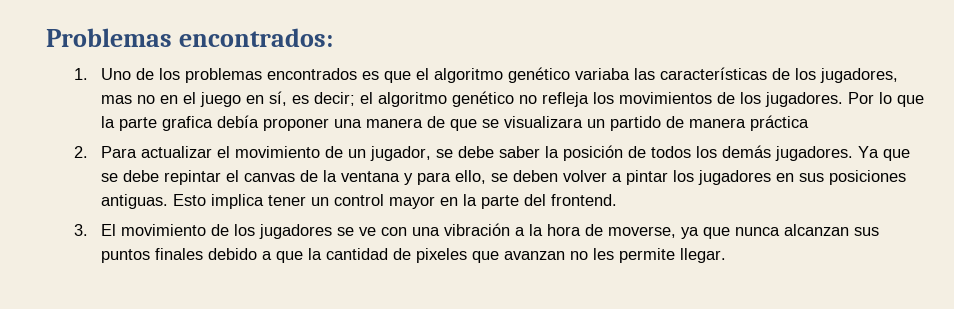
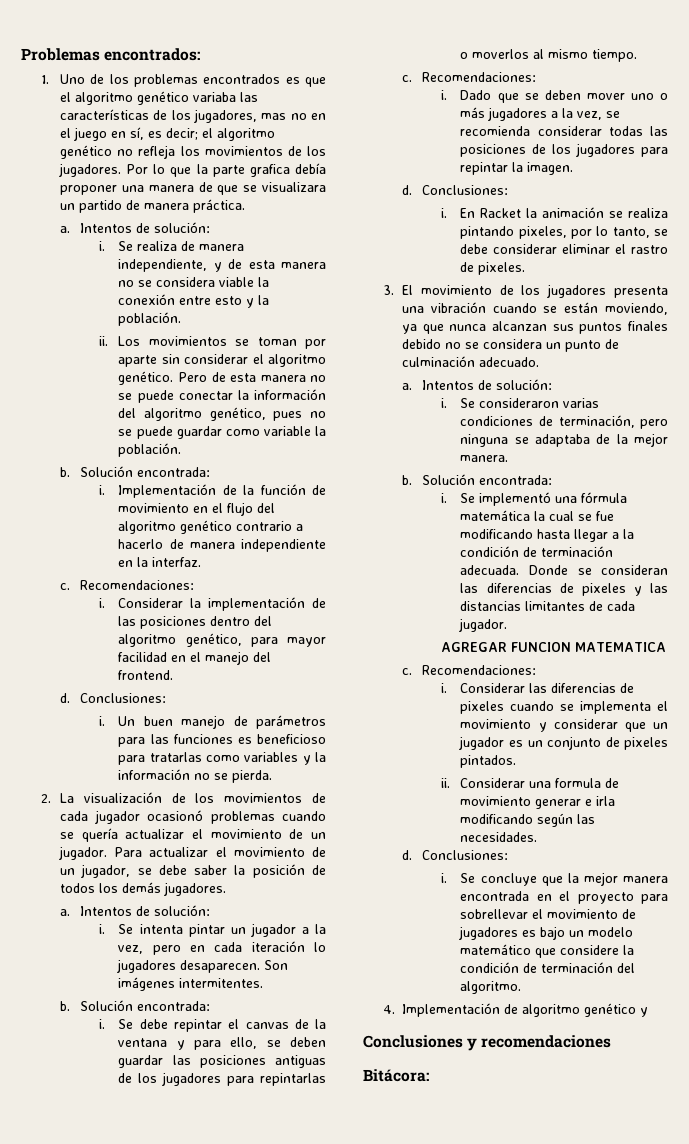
- Por lo que la parte grafica debía proponer una manera de que se visualizara un partido de manera práctica
- 2. Para actualizar el movimiento de un jugador, se debe saber la posición de todos los demás jugadores. Ya que se debe repintar el canvas de la ventana y para ello, se deben volver a pintar los jugadores en sus posiciones antiguas. Esto implica tener un control mayor en la parte del frontend.
+ Por lo que la parte grafica debía proponer una manera de que se visualizara un partido de manera práctica.
+ a. Intentos de solución:
+ i. Se realiza de manera independiente, y de esta manera no se considera viable la conexión entre esto y la población.
+ ii. Los movimientos se toman por aparte sin considerar el algoritmo genético. Pero de esta manera no se puede conectar la información del algoritmo genético, pues no se puede guardar como variable la población.
+ b. Solución encontrada:
+ i. Implementación de la función de movimiento en el flujo del algoritmo genético contrario a hacerlo de manera independiente en la interfaz.
+ c. Recomendaciones:
+ i. Considerar la implementación de las posiciones dentro del algoritmo genético, para mayor facilidad en el manejo del frontend.
+ d. Conclusiones:
+ i. Un buen manejo de parámetros para las funciones es beneficioso para tratarlas como variables y la información no se pierda.
+ 2. La visualización de los movimientos de cada jugador ocasionó problemas cuando se quería actualizar el movimiento de un jugador. Para actualizar el movimiento de un jugador, se debe saber la posición de todos los demás jugadores.
+ a. Intentos de solución:
+ i. Se intenta pintar un jugador a la vez, pero en cada iteración lo jugadores desaparecen. Son imágenes intermitentes.
+ b. Solución encontrada:
+ i. Se debe repintar el canvas de la ventana y para ello, se deben guardar las posiciones antiguas de los jugadores para repintarlas o moverlos al mismo tiempo.
+ c. Recomendaciones:
+ i. Dado que se deben mover uno o más jugadores a la vez, se recomienda considerar todas las posiciones de los jugadores para repintar la imagen.
+ d. Conclusiones:
+ i. En Racket la animación se realiza pintando pixeles, por lo tanto, se debe considerar eliminar el rastro de pixeles.
- 3. El movimiento de los jugadores se ve con una vibración a la hora de moverse, ya que nunca alcanzan sus puntos finales debido a que la cantidad de pixeles que avanzan no les permite llegar.
+ 3. El movimiento de los jugadores presenta una vibración cuando se están moviendo, ya que nunca alcanzan sus puntos finales debido no se considera un punto de culminación adecuado.
+ a. Intentos de solución:
+ i. Se consideraron varias condiciones de terminación, pero ninguna se adaptaba de la mejor manera.
+ b. Solución encontrada:
+ i. Se implementó una fórmula matemática la cual se fue modificando hasta llegar a la condición de terminación adecuada. Donde se consideran las diferencias de pixeles y las distancias limitantes de cada jugador.
+ AGREGAR FUNCION MATEMATICA
+ c. Recomendaciones:
+ i. Considerar las diferencias de pixeles cuando se implementa el movimiento y considerar que un jugador es un conjunto de pixeles pintados.
+ ii. Considerar una formula de movimiento generar e irla modificando según las necesidades.
+ d. Conclusiones:
+ i. Se concluye que la mejor manera encontrada en el proyecto para sobrellevar el movimiento de jugadores es bajo un modelo matemático que considere la condición de terminación del algoritmo.
+ 4. Implementación de algoritmo genético y
+ Conclusiones y recomendaciones
+ Bitácora:

